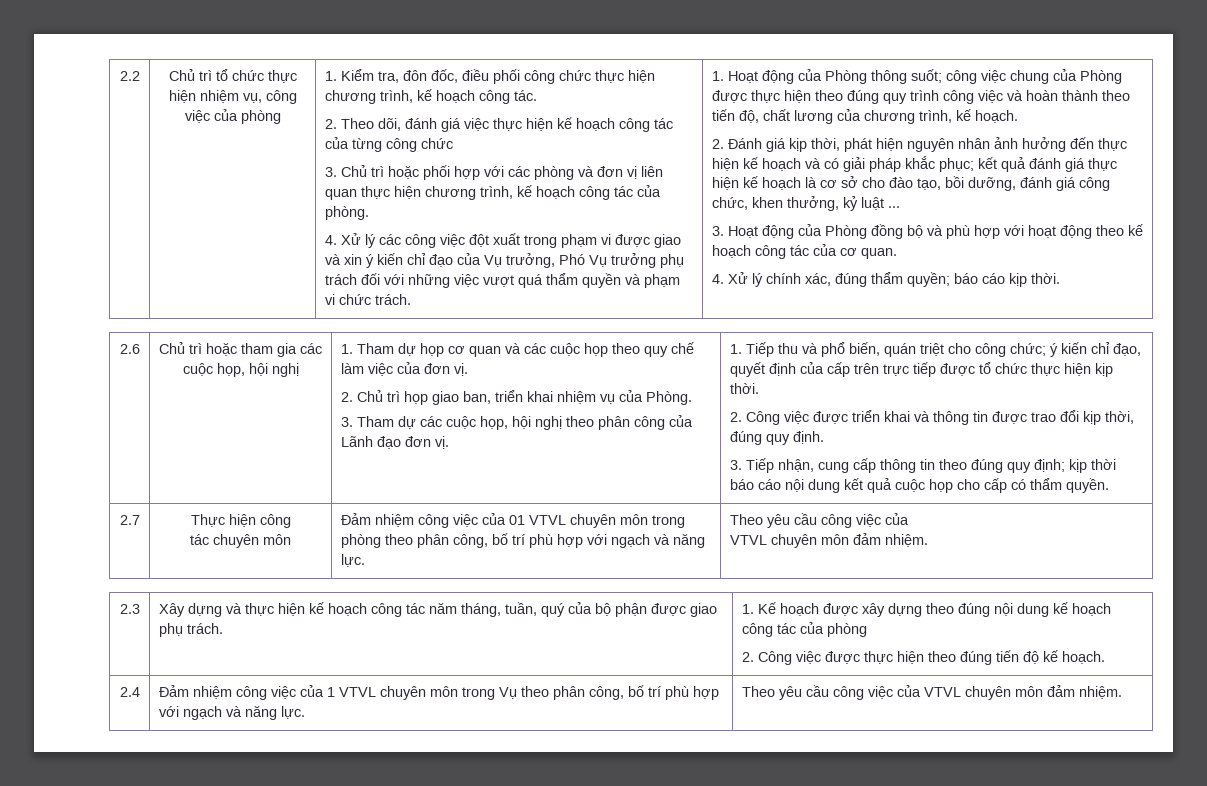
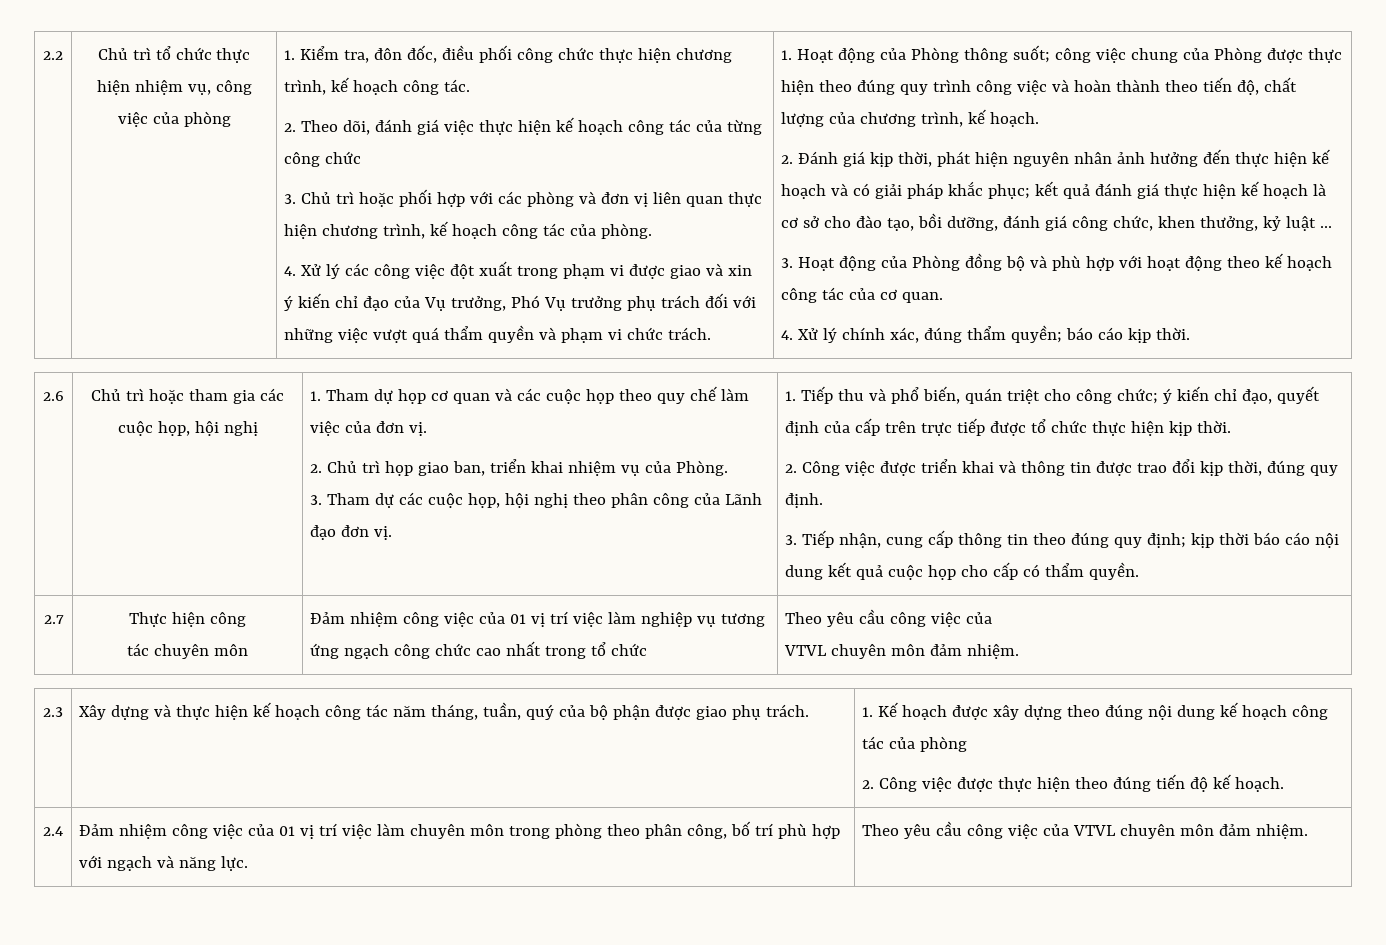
- 1. Hoạt động của Phòng thông suốt; công việc chung của Phòng được thực hiện theo đúng quy trình công việc và hoàn thành theo tiến độ, chất lương của chương trình, kế hoạch.
+ 1. Hoạt động của Phòng thông suốt; công việc chung của Phòng được thực hiện theo đúng quy trình công việc và hoàn thành theo tiến độ, chất lượng của chương trình, kế hoạch.
- Đảm nhiệm công việc của 01 VTVL chuyên môn trong phòng theo phân công, bố trí phù hợp với ngạch và năng lực.
+ Đảm nhiệm công việc của 01 vị trí việc làm nghiệp vụ tương ứng ngạch công chức cao nhất trong tổ chức
- 2.4 | Đảm nhiệm công việc của 1 VTVL chuyên môn trong Vụ theo phân công, bố trí phù hợp với ngạch và năng lực. | Theo yêu cầu công việc của VTVL chuyên môn đảm nhiệm.
+ 2.4 | Đảm nhiệm công việc của 01 vị trí việc làm chuyên môn trong phòng theo phân công, bố trí phù hợp với ngạch và năng lực. | Theo yêu cầu công việc của VTVL chuyên môn đảm nhiệm.

